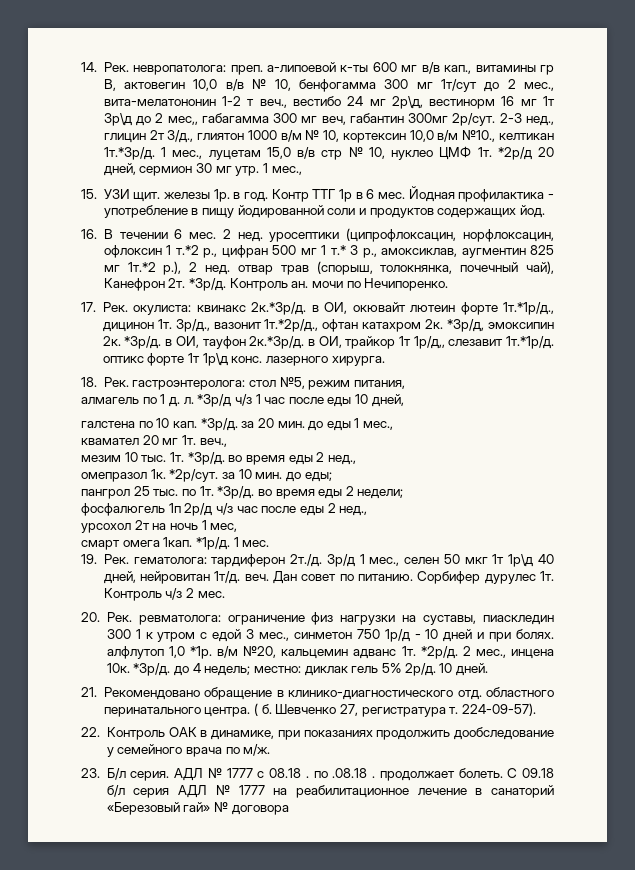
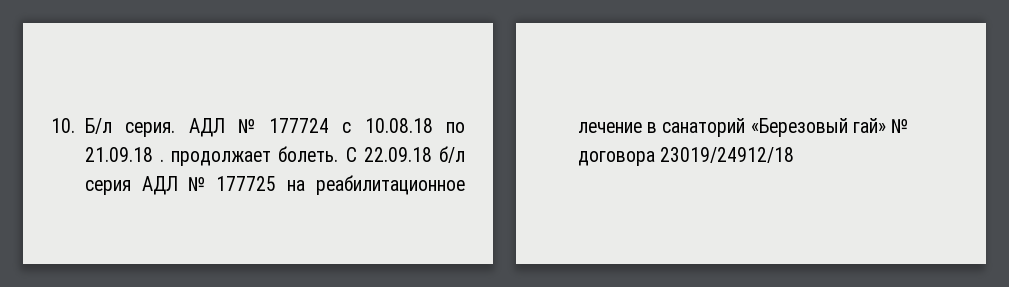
- 14. Рек. невропатолога: преп. а-липоевой к-ты 600 мг в/в кап., витамины гр В, актовегин 10,0 в/в № 10, бенфогамма 300 мг 1т/сут до 2 мес., вита-мелатононин 1-2 т веч., вестибо 24 мг 2р\д, вестинорм 16 мг 1т 3р\д до 2 мес,, габагамма 300 мг веч, габантин 300мг 2р/сут. 2-3 нед., глицин 2т 3/д., глиятон 1000 в/м № 10, кортексин 10,0 в/м №10., келтикан 1т.*3р/д. 1 мес., луцетам 15,0 в/в стр № 10, нуклео ЦМФ 1т. *2р/д 20 дней, сермион 30 мг утр. 1 мес.,
- 15. УЗИ щит. железы 1р. в год. Контр ТТГ 1р в 6 мес. Йодная профилактика - употребление в пищу йодированной соли и продуктов содержащих йод.
- 16. В течении 6 мес. 2 нед. уросептики (ципрофлоксацин, норфлоксацин, офлоксин 1 т.*2 р., цифран 500 мг 1 т.* 3 р., амоксиклав, аугментин 825 мг 1т.*2 р.), 2 нед. отвар трав (спорыш, толокнянка, почечный чай), Канефрон 2т. *3р/д. Контроль ан. мочи по Нечипоренко.
- 17. Рек. окулиста: квинакс 2к.*3р/д. в ОИ, окювайт лютеин форте 1т.*1р/д., дицинон 1т. 3р/д., вазонит 1т.*2р/д., офтан катахром 2к. *3р/д, эмоксипин 2к. *3р/д. в ОИ, тауфон 2к.*3р/д. в ОИ, трайкор 1т 1р/д,, слезавит 1т.*1р/д. оптикс форте 1т 1р\д конс. лазерного хирурга.
- 18. Рек. гастроэнтеролога: стол №5, режим питания,
- алмагель по 1 д. л. *3р/д ч/з 1 час после еды 10 дней,
- галстена по 10 кап. *3р/д. за 20 мин. до еды 1 мес.,
- квамател 20 мг 1т. веч.,
- мезим 10 тыс. 1т. *3р/д. во время еды 2 нед.,
- омепразол 1к. *2р/сут. за 10 мин. до еды;
- пангрол 25 тыс. по 1т. *3р/д. во время еды 2 недели;
- фосфалюгель 1п 2р/д ч/з час после еды 2 нед.,
- урсохол 2т на ночь 1 мес,
- смарт омега 1кап. *1р/д. 1 мес.
- 19. Рек. гематолога: тардиферон 2т./д. 3р/д 1 мес., селен 50 мкг 1т 1р\д 40 дней, нейровитан 1т/д. веч. Дан совет по питанию. Сорбифер дурулес 1т. Контроль ч/з 2 мес.
- 20. Рек. ревматолога: ограничение физ нагрузки на суставы, пиаскледин 300 1 к утром с едой 3 мес., синметон 750 1р/д - 10 дней и при болях. алфлутоп 1,0 *1р. в/м №20, кальцемин адванс 1т. *2р/д. 2 мес., инцена 10к. *3р/д. до 4 недель; местно: диклак гель 5% 2р/д. 10 дней.
- 21. Рекомендовано обращение в клинико-диагностического отд. областного перинатального центра. ( б. Шевченко 27, регистратура т. 224-09-57).
- 22. Контроль ОАК в динамике, при показаниях продолжить дообследование у семейного врача по м/ж.
- 23. Б/л серия. АДЛ № 1777 с 08.18 . по .08.18 . продолжает болеть.
+ 10. Б/л серия. АДЛ № 177724 с 10.08.18 по 21.09.18 . продолжает болеть.
- С 09.18 б/л серия АДЛ № 1777 на реабилитационное лечение в санаторий «Березовый гай» № договора
+ С 22.09.18 б/л серия АДЛ № 177725 на реабилитационное лечение в санаторий «Березовый гай» № договора 23019/24912/18

